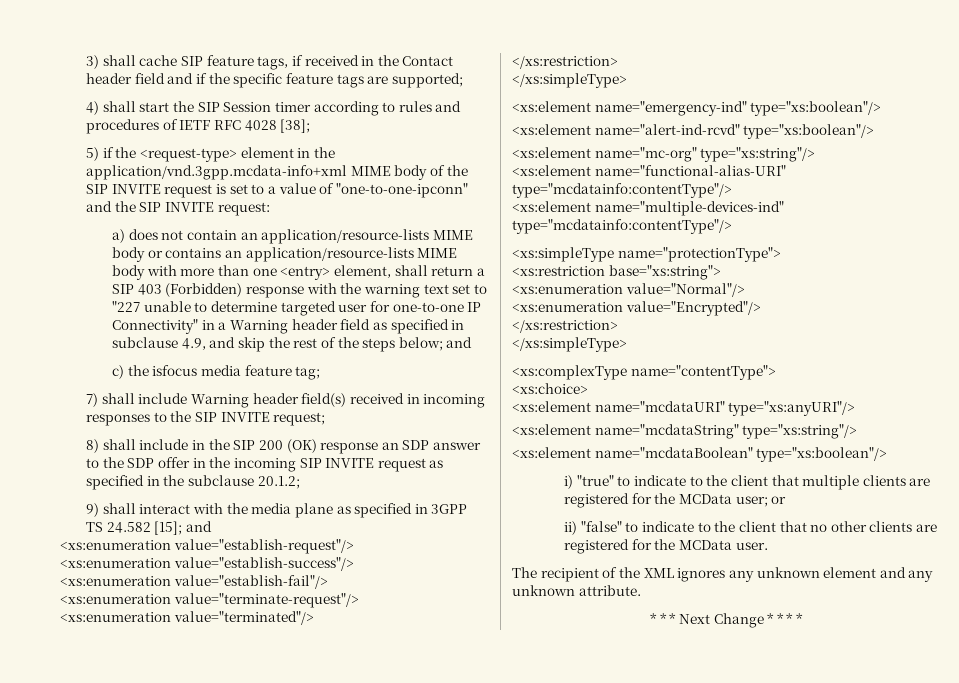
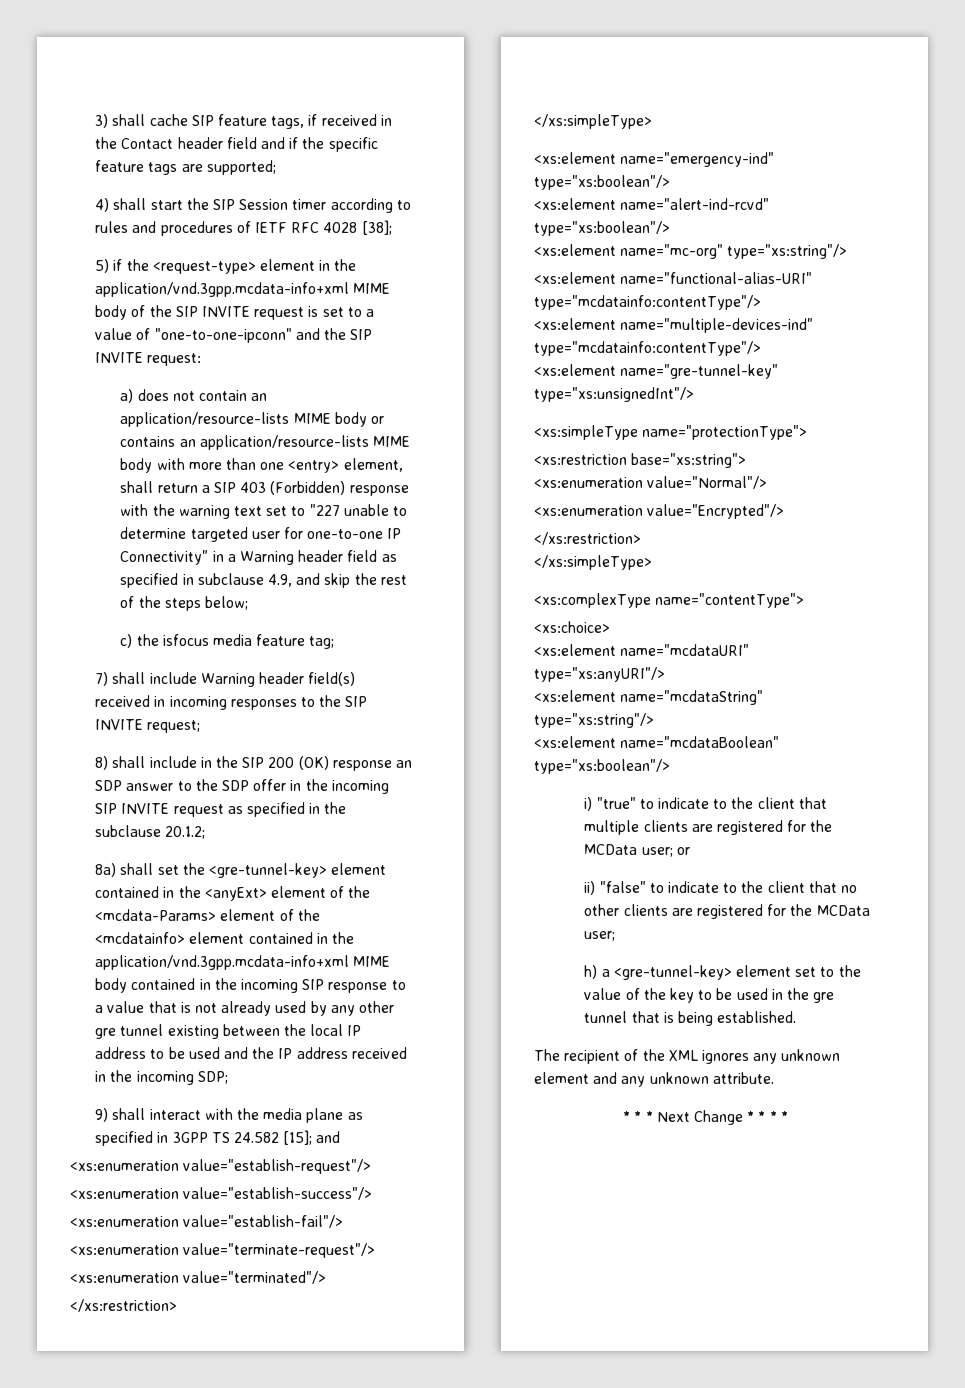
- a) does not contain an application/resource-lists MIME body or contains an application/resource-lists MIME body with more than one <entry> element, shall return a SIP 403 (Forbidden) response with the warning text set to "227 unable to determine targeted user for one-to-one IP Connectivity" in a Warning header field as specified in subclause 4.9, and skip the rest of the steps below; and
+ a) does not contain an application/resource-lists MIME body or contains an application/resource-lists MIME body with more than one <entry> element, shall return a SIP 403 (Forbidden) response with the warning text set to "227 unable to determine targeted user for one-to-one IP Connectivity" in a Warning header field as specified in subclause 4.9, and skip the rest of the steps below;
+ 8a) shall set the <gre-tunnel-key> element contained in the <anyExt> element of the <mcdata-Params> element of the <mcdatainfo> element contained in the application/vnd.3gpp.mcdata-info+xml MIME body contained in the incoming SIP response to a value that is not already used by any other gre tunnel existing between the local IP address to be used and the IP address received in the incoming SDP;
+ <xs:element name="gre-tunnel-key" type="xs:unsignedInt"/>
- ii) "false" to indicate to the client that no other clients are registered for the MCData user.
+ ii) "false" to indicate to the client that no other clients are registered for the MCData user;
+ h) a <gre-tunnel-key> element set to the value of the key to be used in the gre tunnel that is being established.

